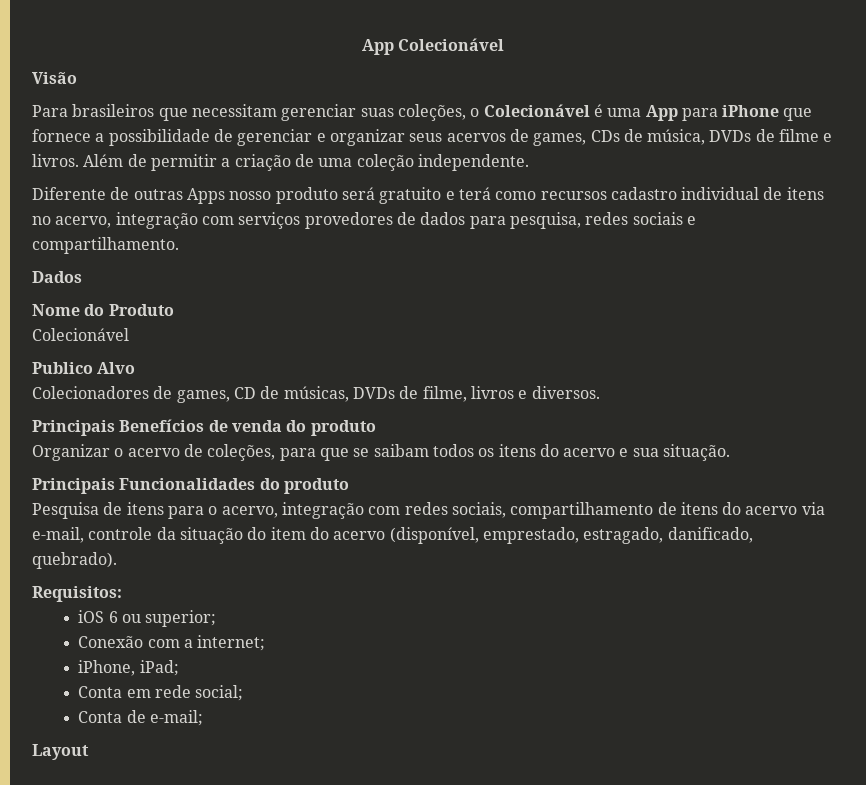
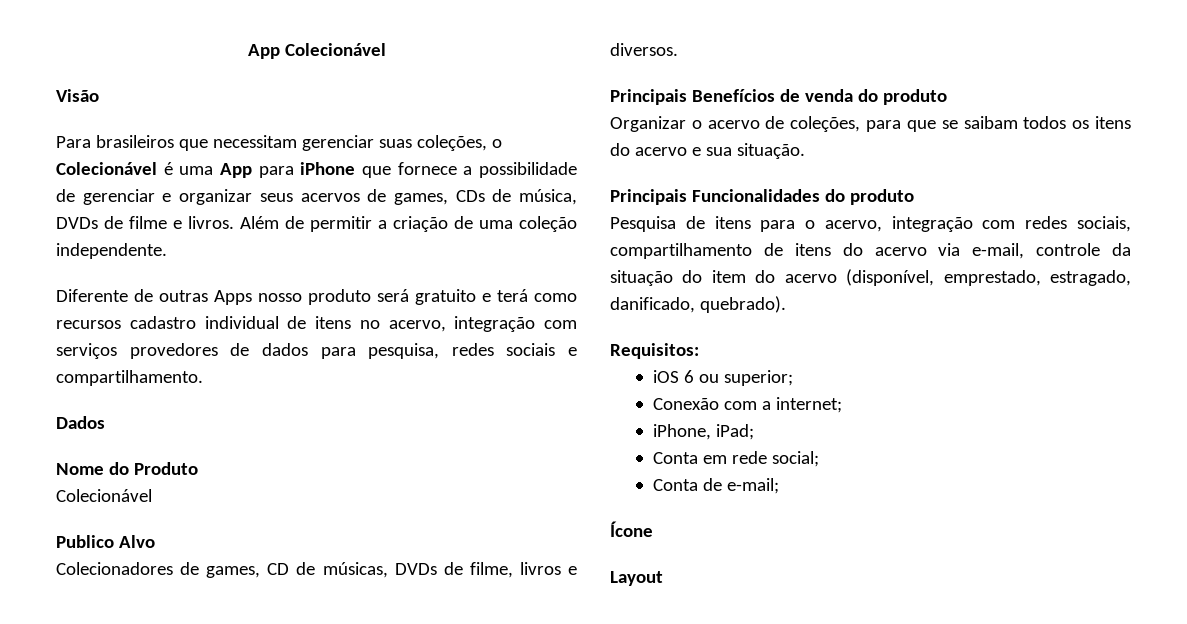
+ Ícone

